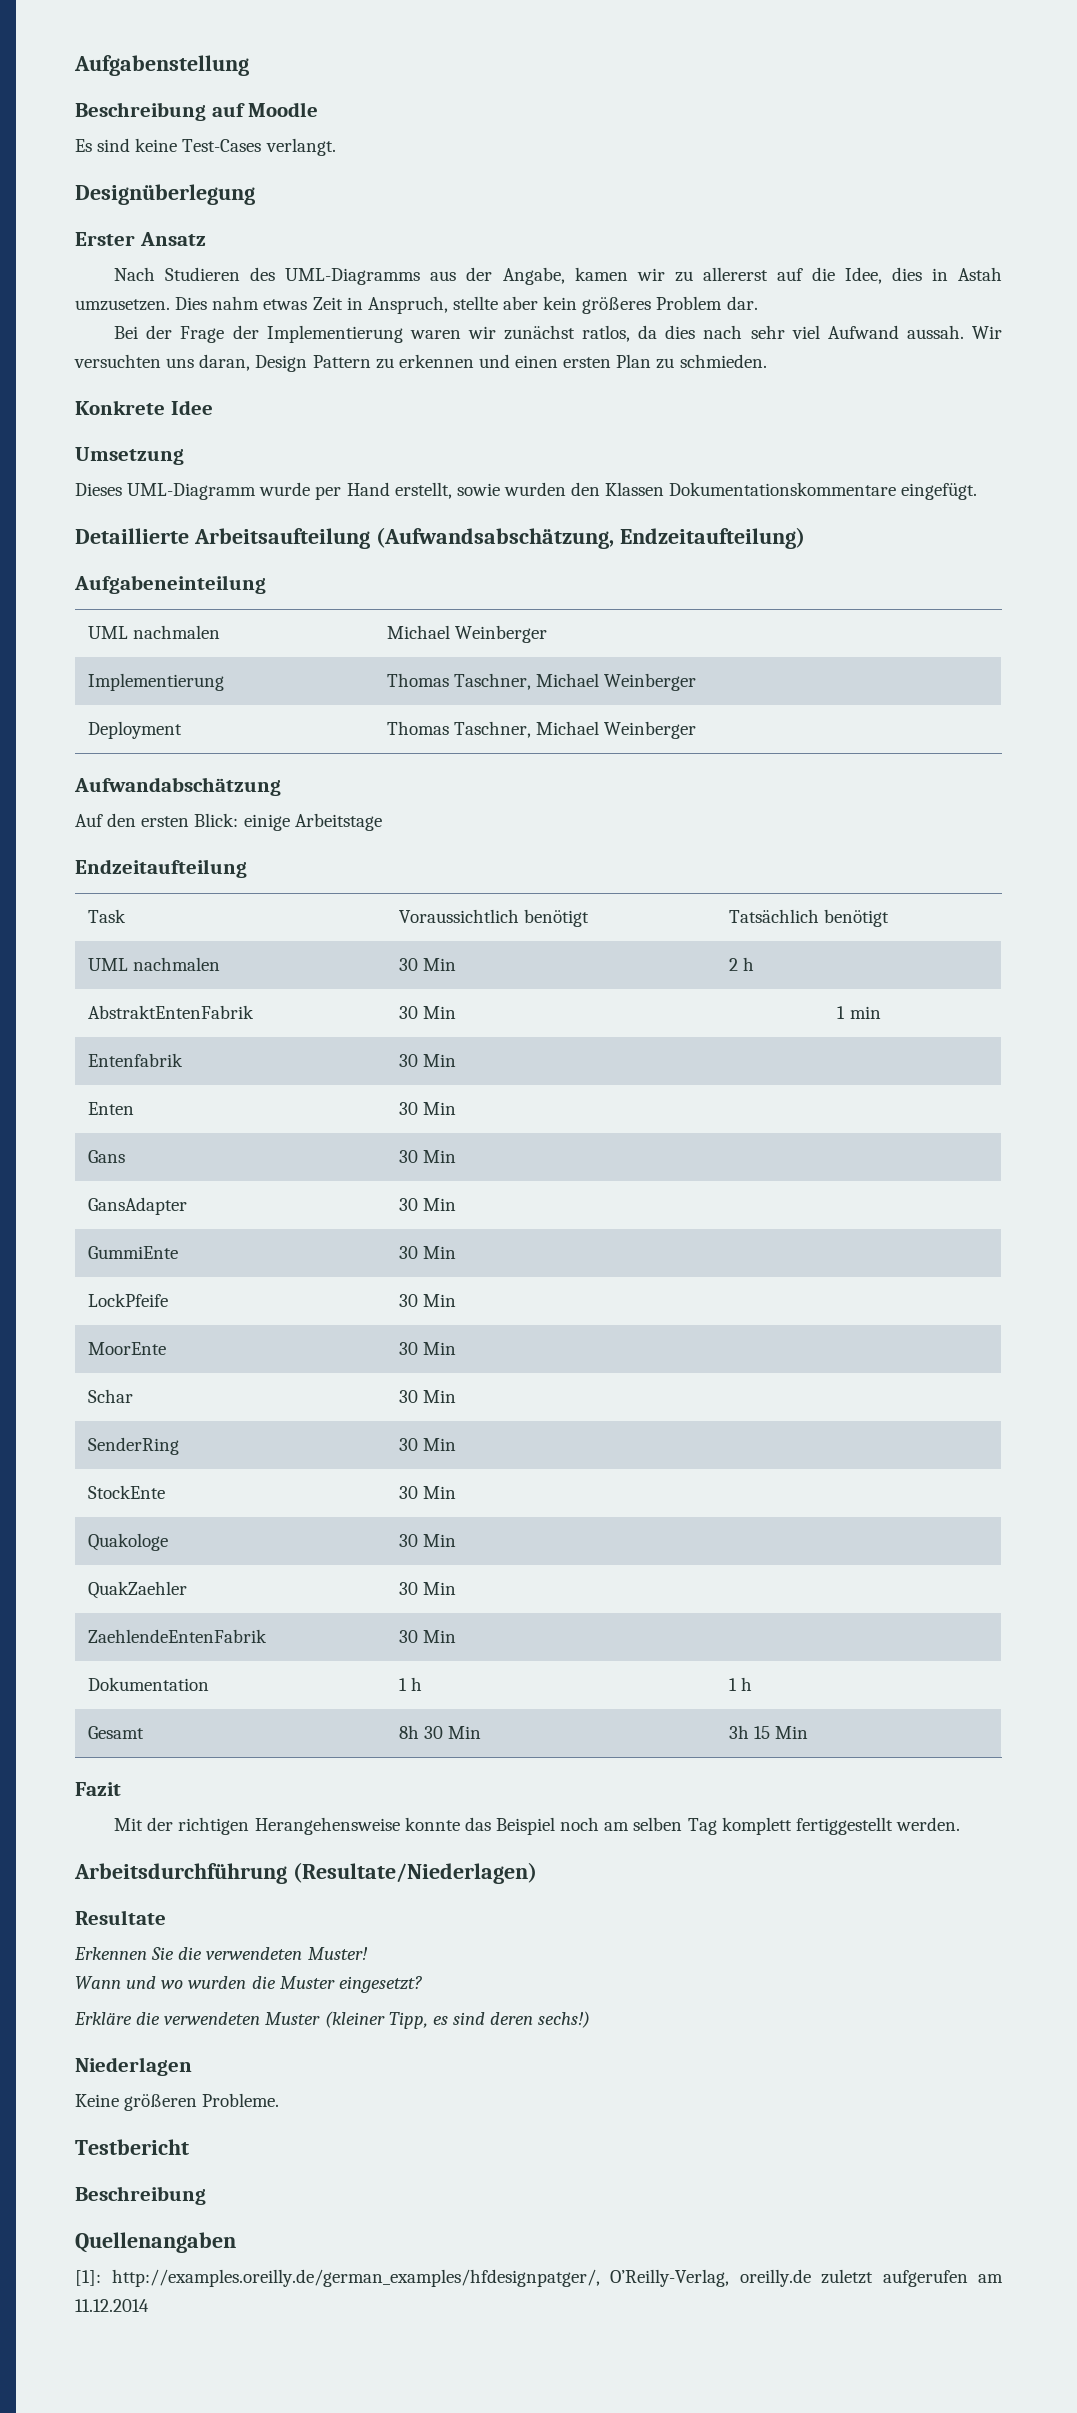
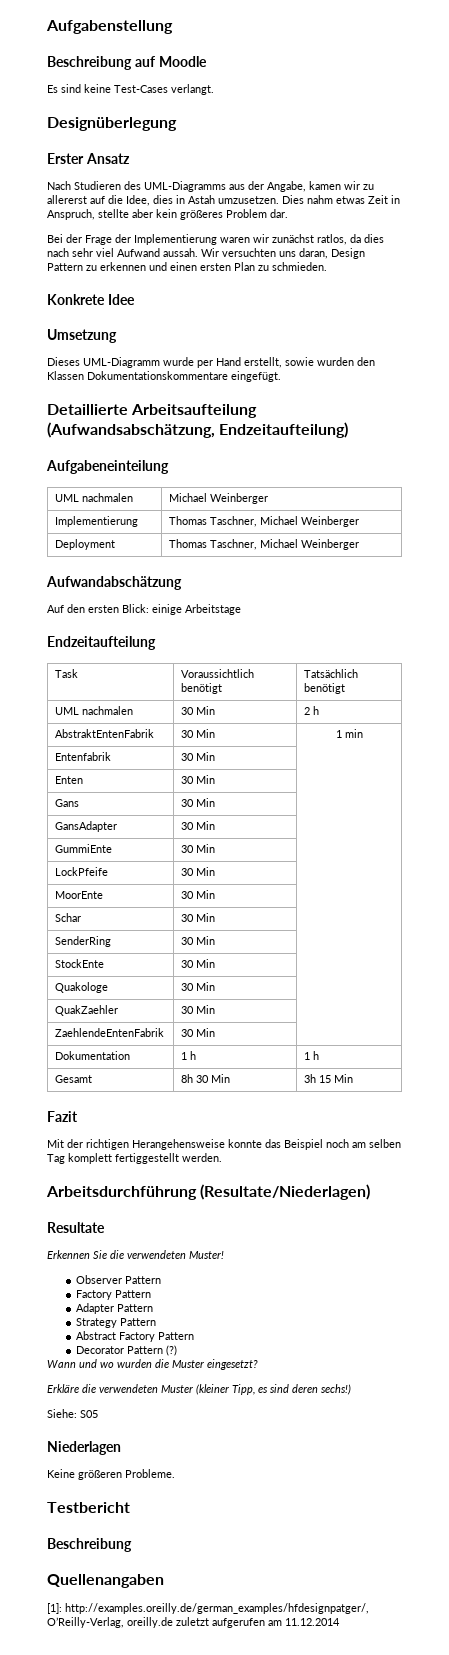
+ Observer Pattern
+ Factory Pattern
+ Adapter Pattern
+ Strategy Pattern
+ Abstract Factory Pattern
+ Decorator Pattern (?)
+ Siehe: S05

